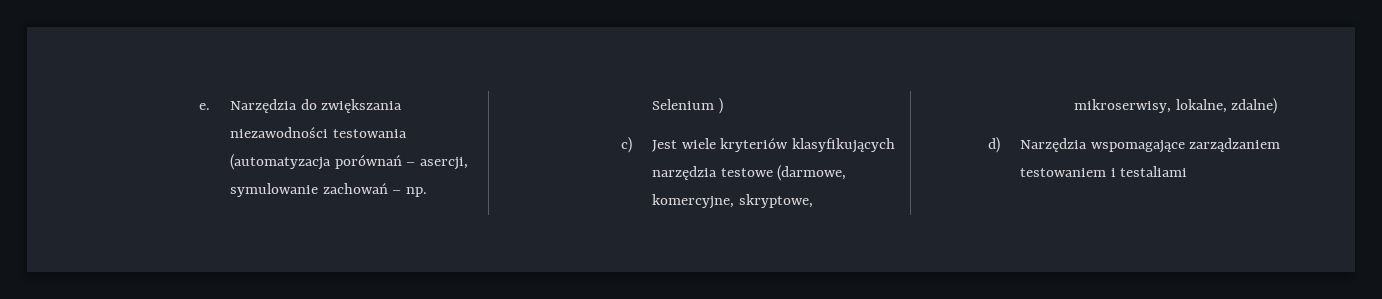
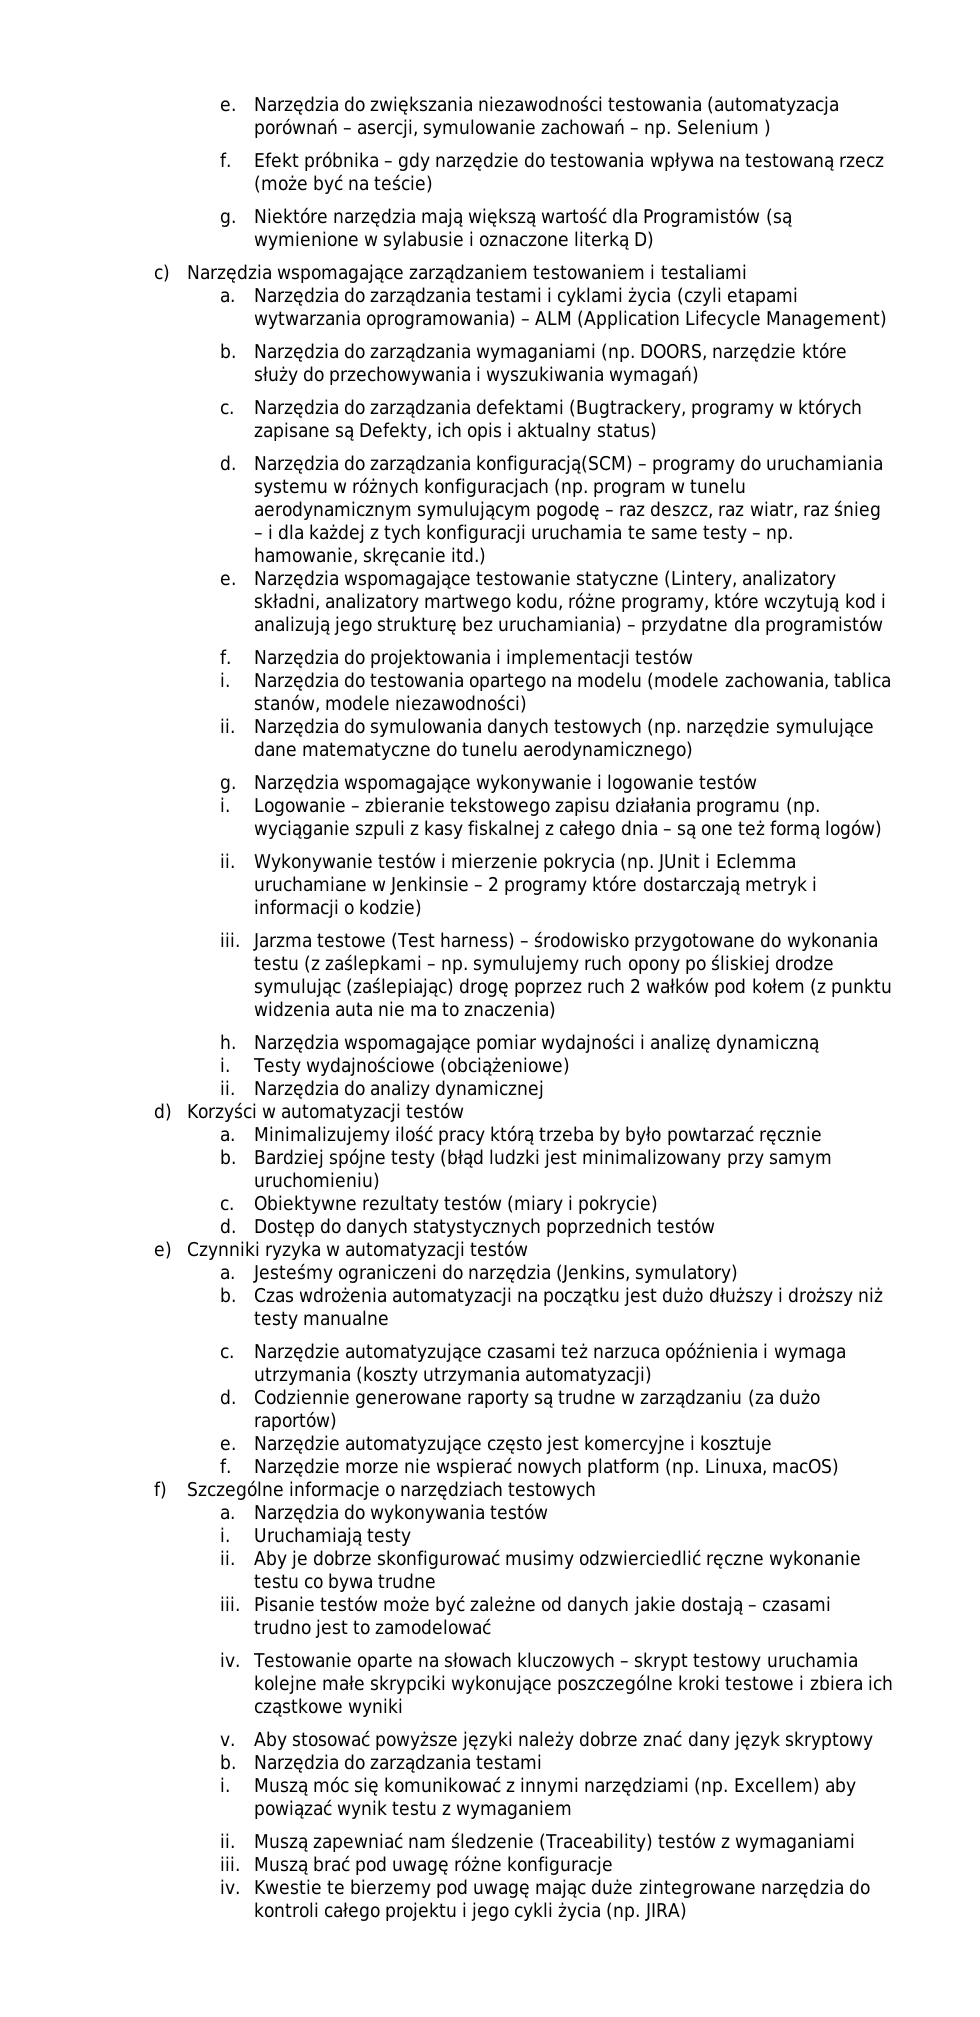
- c) Jest wiele kryteriów klasyfikujących narzędzia testowe (darmowe, komercyjne, skryptowe, mikroserwisy, lokalne, zdalne)
- d) Narzędzia wspomagające zarządzaniem testowaniem i testaliami
+ f. Efekt próbnika – gdy narzędzie do testowania wpływa na testowaną rzecz (może być na teście)
+ g. Niektóre narzędzia mają większą wartość dla Programistów (są wymienione w sylabusie i oznaczone literką D)
+ c) Narzędzia wspomagające zarządzaniem testowaniem i testaliami
+ a. Narzędzia do zarządzania testami i cyklami życia (czyli etapami wytwarzania oprogramowania) – ALM (Application Lifecycle Management)
+ b. Narzędzia do zarządzania wymaganiami (np. DOORS, narzędzie które służy do przechowywania i wyszukiwania wymagań)
+ c. Narzędzia do zarządzania defektami (Bugtrackery, programy w których zapisane są Defekty, ich opis i aktualny status)
+ d. Narzędzia do zarządzania konfiguracją(SCM) – programy do uruchamiania systemu w różnych konfiguracjach (np. program w tunelu aerodynamicznym symulującym pogodę – raz deszcz, raz wiatr, raz śnieg – i dla każdej z tych konfiguracji uruchamia te same testy – np. hamowanie, skręcanie itd.)
+ e. Narzędzia wspomagające testowanie statyczne (Lintery, analizatory składni, analizatory martwego kodu, różne programy, które wczytują kod i analizują jego strukturę bez uruchamiania) – przydatne dla programistów
+ f. Narzędzia do projektowania i implementacji testów
+ i. Narzędzia do testowania opartego na modelu (modele zachowania, tablica stanów, modele niezawodności)
+ ii. Narzędzia do symulowania danych testowych (np. narzędzie symulujące dane matematyczne do tunelu aerodynamicznego)
+ g. Narzędzia wspomagające wykonywanie i logowanie testów
+ i. Logowanie – zbieranie tekstowego zapisu działania programu (np. wyciąganie szpuli z kasy fiskalnej z całego dnia – są one też formą logów)
+ ii. Wykonywanie testów i mierzenie pokrycia (np. JUnit i Eclemma uruchamiane w Jenkinsie – 2 programy które dostarczają metryk i informacji o kodzie)
+ iii. Jarzma testowe (Test harness) – środowisko przygotowane do wykonania testu (z zaślepkami – np. symulujemy ruch opony po śliskiej drodze symulując (zaślepiając) drogę poprzez ruch 2 wałków pod kołem (z punktu widzenia auta nie ma to znaczenia)
+ h. Narzędzia wspomagające pomiar wydajności i analizę dynamiczną
+ i. Testy wydajnościowe (obciążeniowe)
+ ii. Narzędzia do analizy dynamicznej
+ d) Korzyści w automatyzacji testów
+ a. Minimalizujemy ilość pracy którą trzeba by było powtarzać ręcznie
+ b. Bardziej spójne testy (błąd ludzki jest minimalizowany przy samym uruchomieniu)
+ c. Obiektywne rezultaty testów (miary i pokrycie)
+ d. Dostęp do danych statystycznych poprzednich testów
+ e) Czynniki ryzyka w automatyzacji testów
+ a. Jesteśmy ograniczeni do narzędzia (Jenkins, symulatory)
+ b. Czas wdrożenia automatyzacji na początku jest dużo dłuższy i droższy niż testy manualne
+ c. Narzędzie automatyzujące czasami też narzuca opóźnienia i wymaga utrzymania (koszty utrzymania automatyzacji)
+ d. Codziennie generowane raporty są trudne w zarządzaniu (za dużo raportów)
+ e. Narzędzie automatyzujące często jest komercyjne i kosztuje
+ f. Narzędzie morze nie wspierać nowych platform (np. Linuxa, macOS)
+ f) Szczególne informacje o narzędziach testowych
+ a. Narzędzia do wykonywania testów
+ i. Uruchamiają testy
+ ii. Aby je dobrze skonfigurować musimy odzwierciedlić ręczne wykonanie testu co bywa trudne
+ iii. Pisanie testów może być zależne od danych jakie dostają – czasami trudno jest to zamodelować
+ iv. Testowanie oparte na słowach kluczowych – skrypt testowy uruchamia kolejne małe skrypciki wykonujące poszczególne kroki testowe i zbiera ich cząstkowe wyniki
+ v. Aby stosować powyższe języki należy dobrze znać dany język skryptowy
+ b. Narzędzia do zarządzania testami
+ i. Muszą móc się komunikować z innymi narzędziami (np. Excellem) aby powiązać wynik testu z wymaganiem
+ ii. Muszą zapewniać nam śledzenie (Traceability) testów z wymaganiami
+ iii. Muszą brać pod uwagę różne konfiguracje
+ iv. Kwestie te bierzemy pod uwagę mając duże zintegrowane narzędzia do kontroli całego projektu i jego cykli życia (np. JIRA)

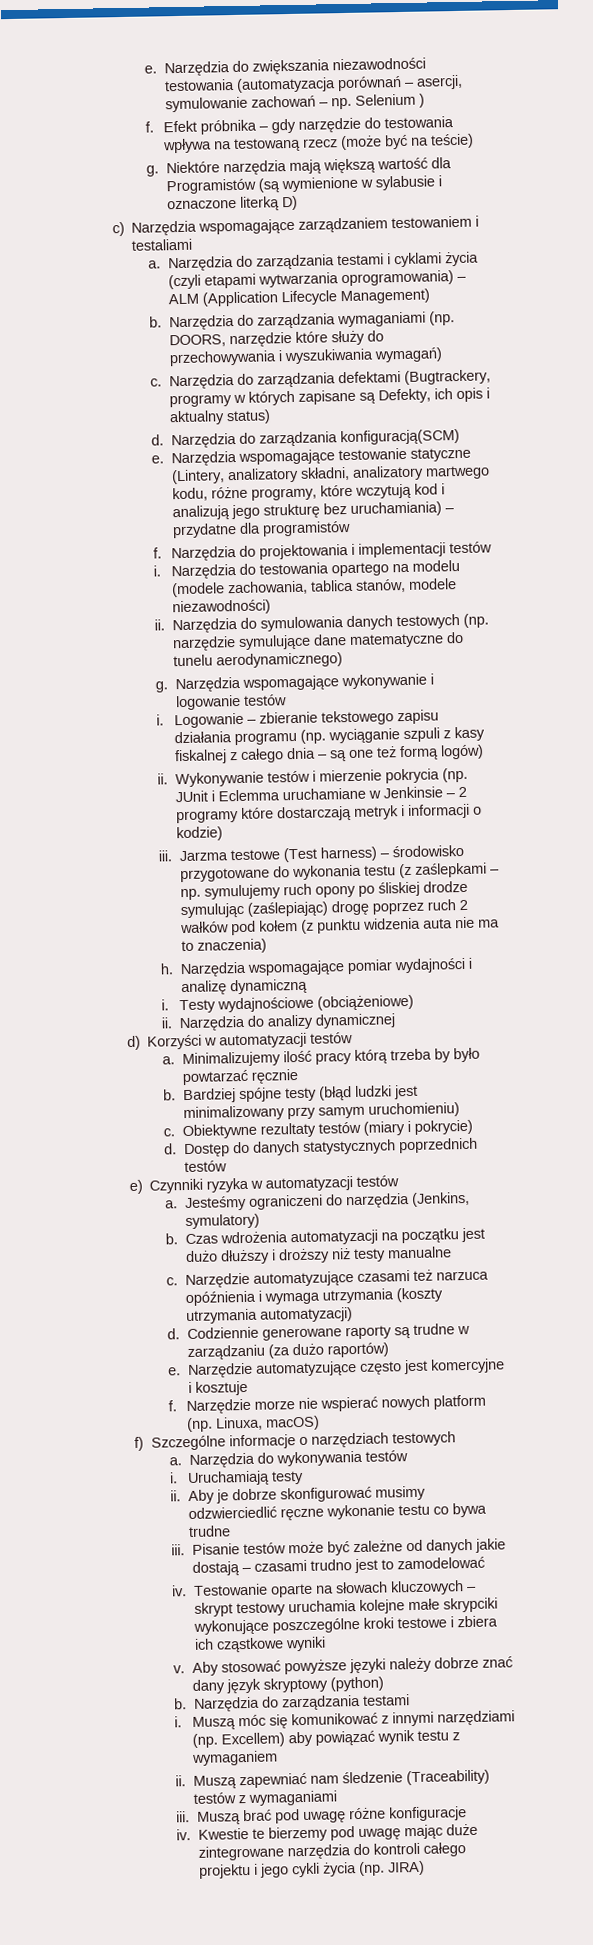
- Narzędzia do zarządzania konfiguracją(SCM) – programy do uruchamiania systemu w różnych konfiguracjach (np. program w tunelu aerodynamicznym symulującym pogodę – raz deszcz, raz wiatr, raz śnieg – i dla każdej z tych konfiguracji uruchamia te same testy – np. hamowanie, skręcanie itd.)
+ Narzędzia do zarządzania konfiguracją(SCM)
- Aby stosować powyższe języki należy dobrze znać dany język skryptowy
+ Aby stosować powyższe języki należy dobrze znać dany język skryptowy (python)

